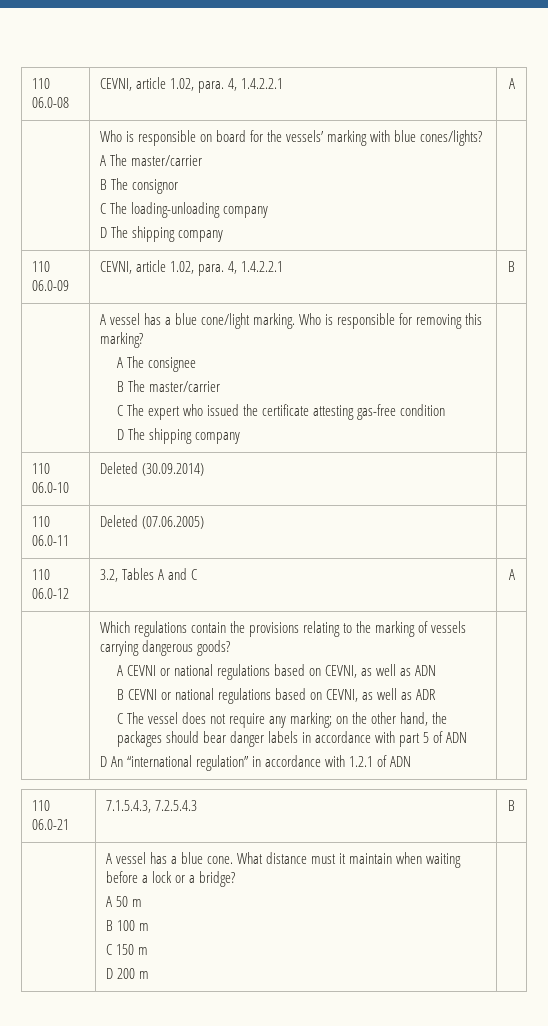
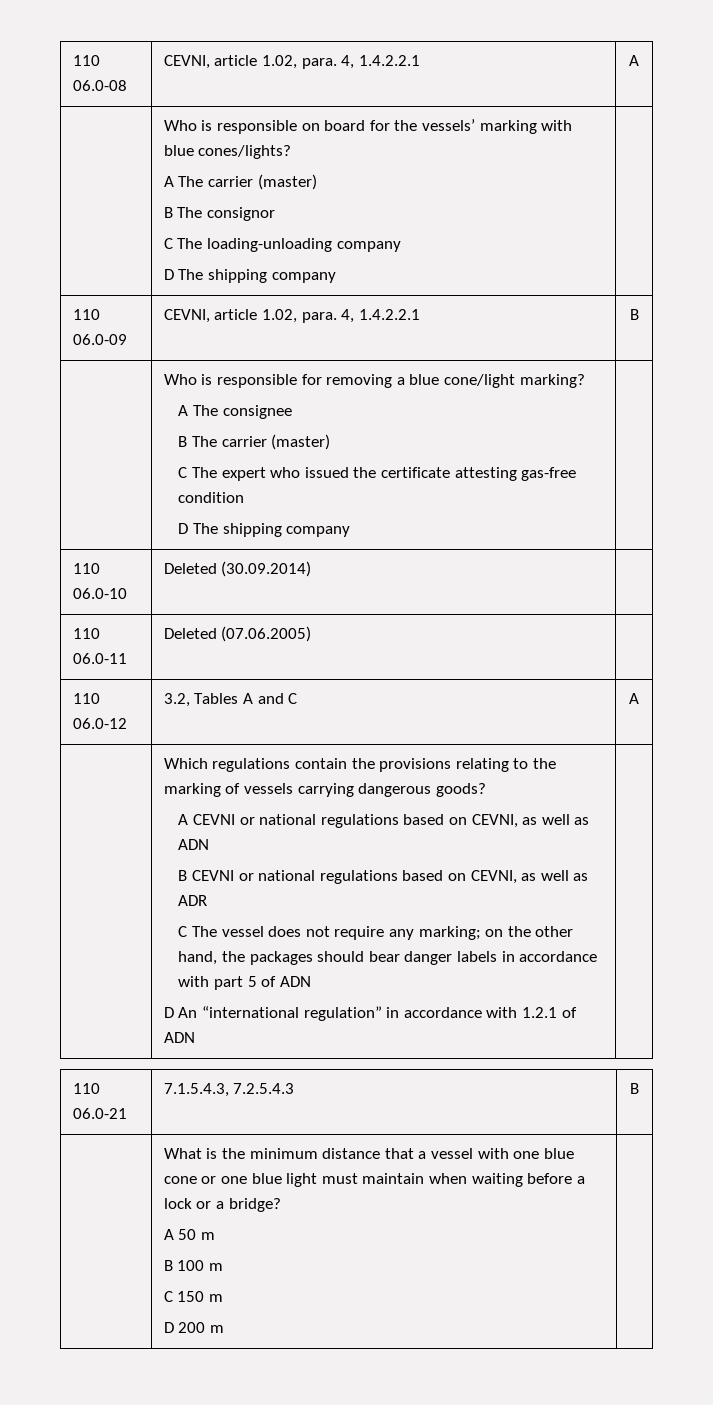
  | Who is responsible on board for the vessels’ marking with blue cones/lights?
- A The master/carrier
+ A The carrier (master)
- | A vessel has a blue cone/light marking. Who is responsible for removing this marking?
+ | Who is responsible for removing a blue cone/light marking?
  A The consignee
- B The master/carrier
+ B The carrier (master)
- | A vessel has a blue cone. What distance must it maintain when waiting before a lock or a bridge?
+ | What is the minimum distance that a vessel with one blue cone or one blue light must maintain when waiting before a lock or a bridge?

